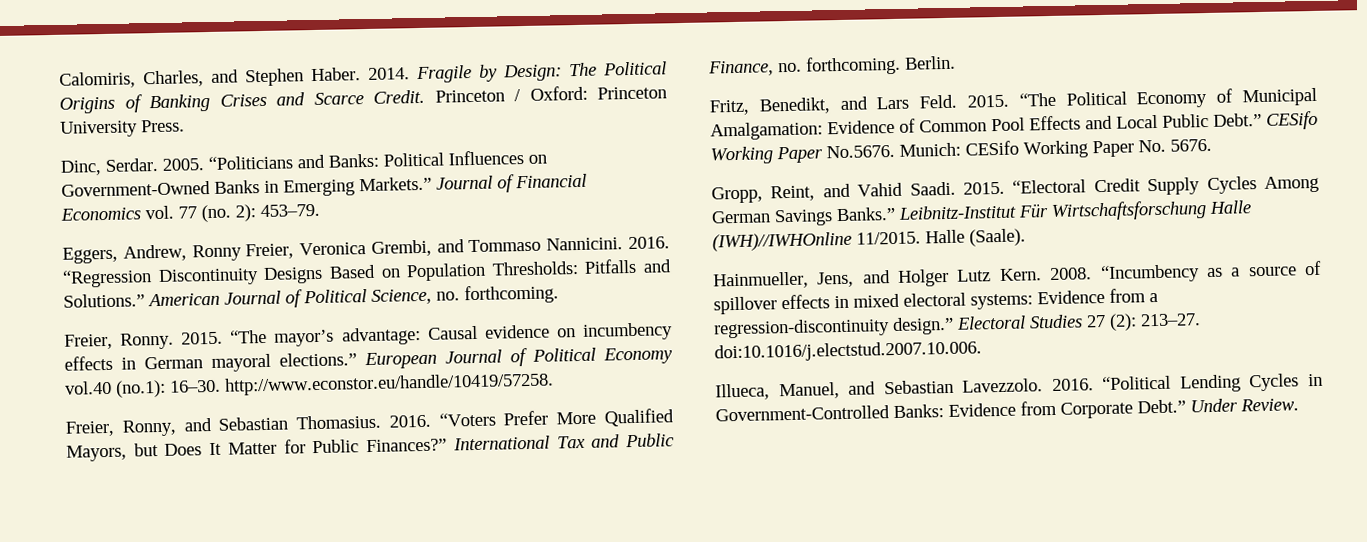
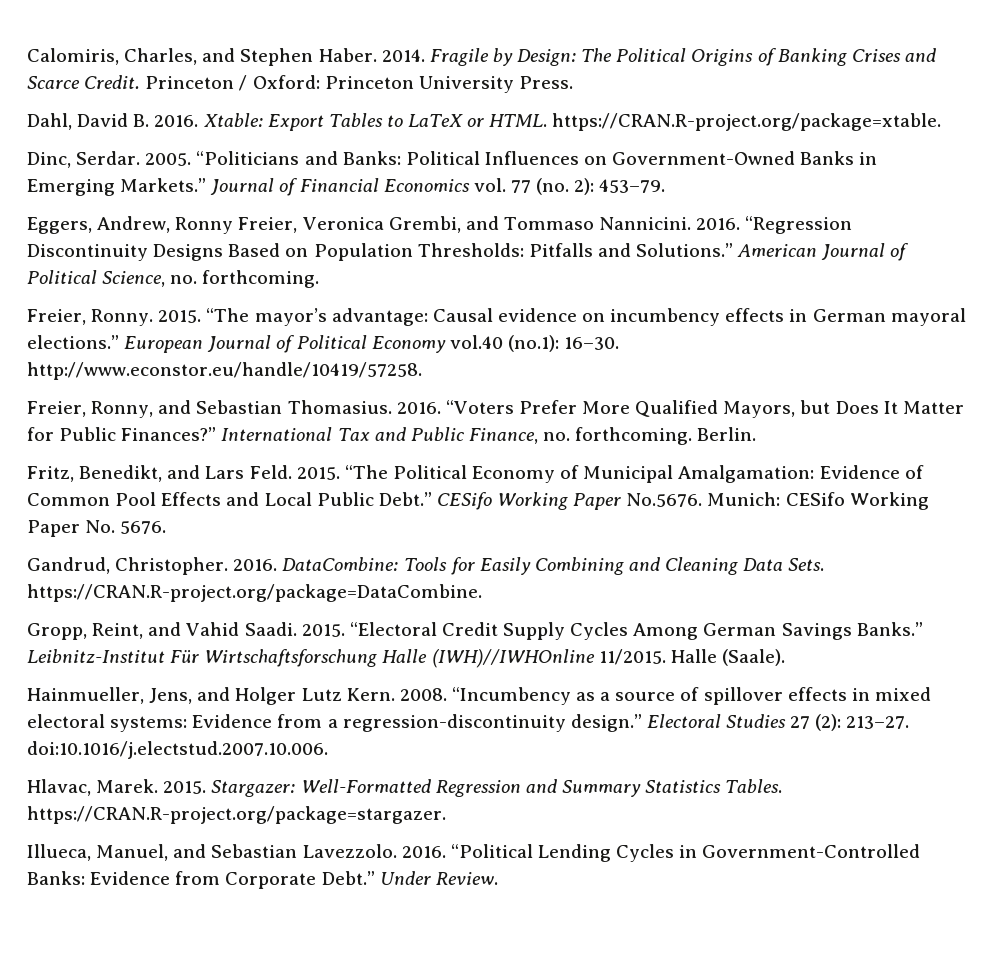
+ Dahl, David B. 2016. Xtable: Export Tables to LaTeX or HTML. https://CRAN.R-project.org/package=xtable.
+ Gandrud, Christopher. 2016. DataCombine: Tools for Easily Combining and Cleaning Data Sets. https://CRAN.R-project.org/package=DataCombine.
+ Hlavac, Marek. 2015. Stargazer: Well-Formatted Regression and Summary Statistics Tables. https://CRAN.R-project.org/package=stargazer.

